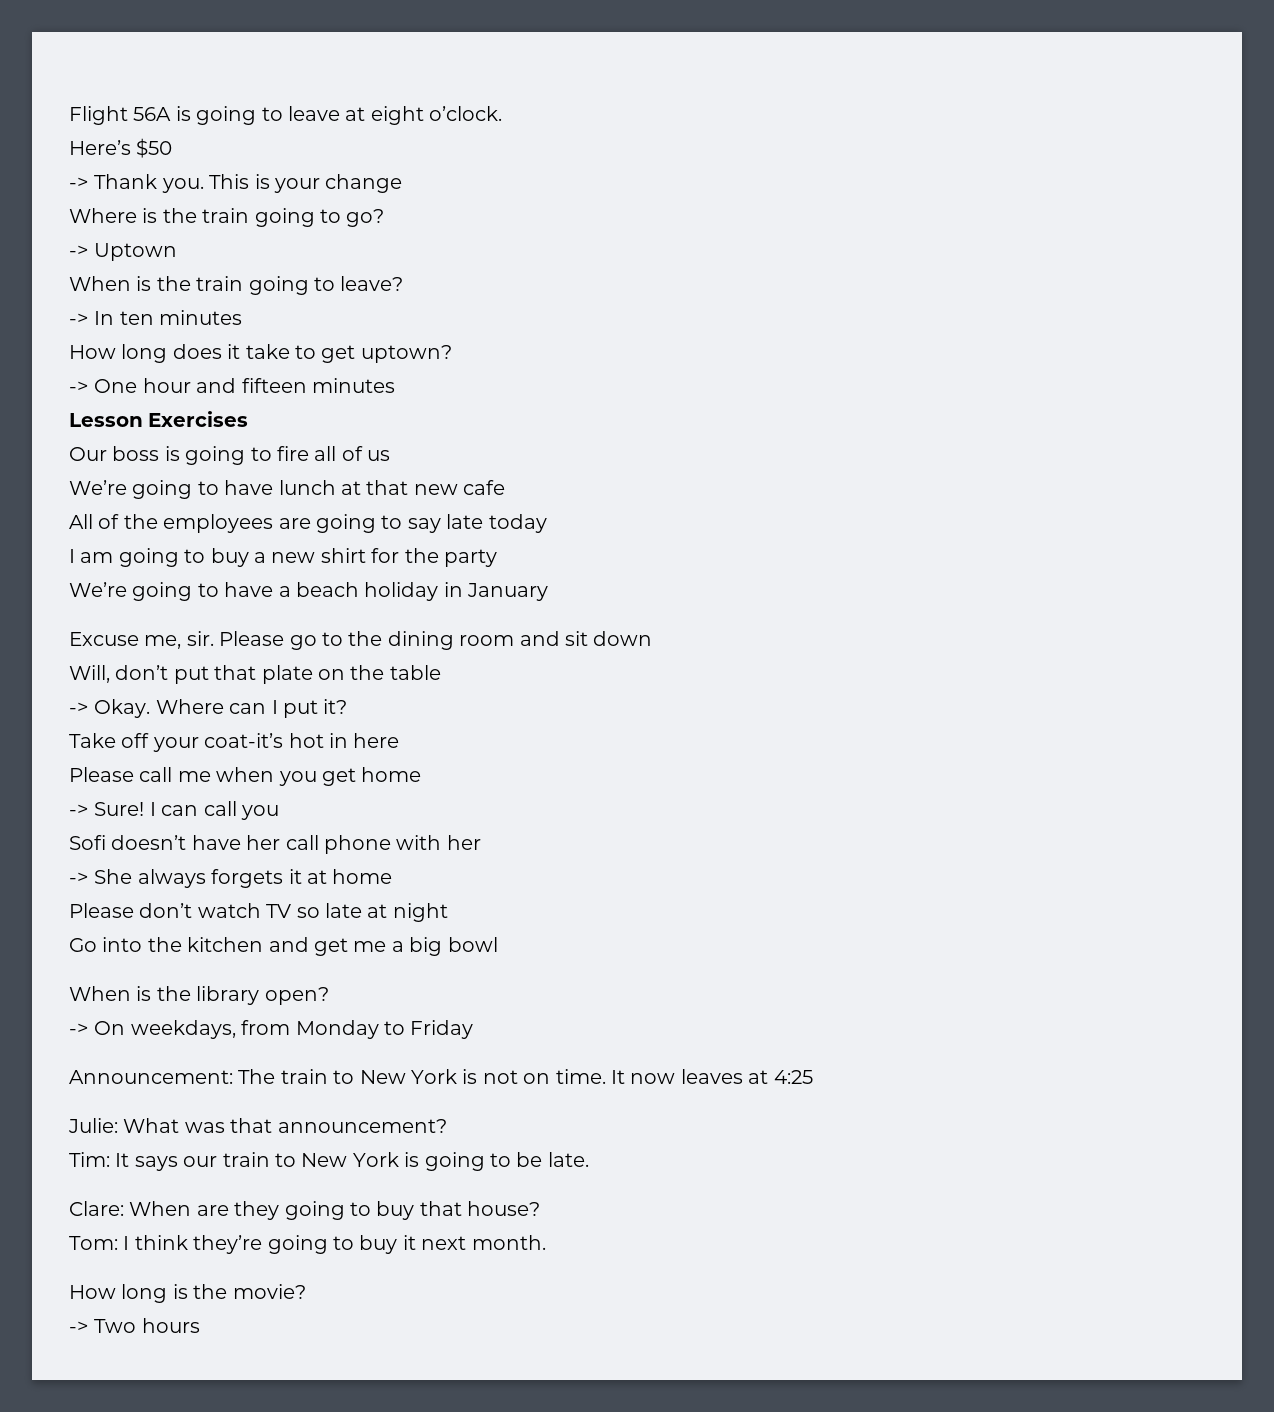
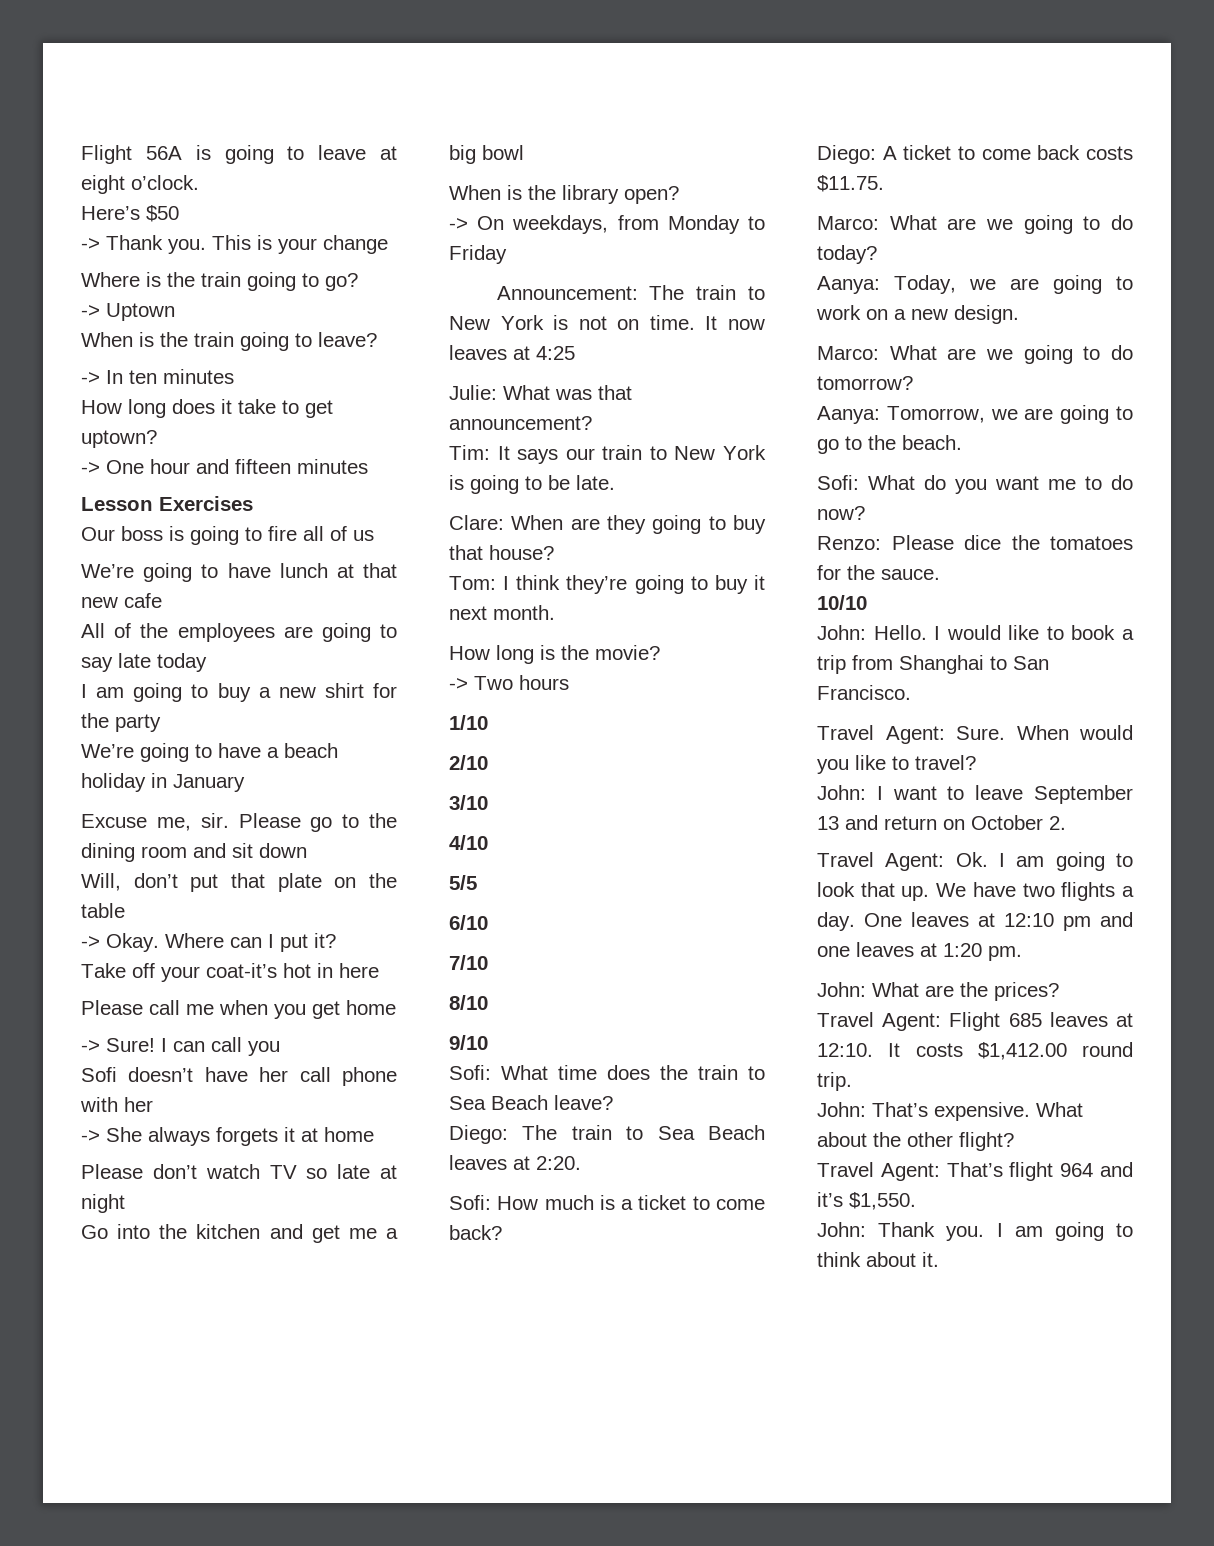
+ 1/10
+ 2/10
+ 3/10
+ 4/10
+ 5/5
+ 6/10
+ 7/10
+ 8/10
+ 9/10
+ Sofi: What time does the train to Sea Beach leave?
+ Diego: The train to Sea Beach leaves at 2:20.
+ Sofi: How much is a ticket to come back?
+ Diego: A ticket to come back costs $11.75.
+ Marco: What are we going to do today?
+ Aanya: Today, we are going to work on a new design.
+ Marco: What are we going to do tomorrow?
+ Aanya: Tomorrow, we are going to go to the beach.
+ Sofi: What do you want me to do now?
+ Renzo: Please dice the tomatoes for the sauce.
+ 10/10
+ John: Hello. I would like to book a trip from Shanghai to San Francisco.
+ Travel Agent: Sure. When would you like to travel?
+ John: I want to leave September 13 and return on October 2.
+ Travel Agent: Ok. I am going to look that up. We have two flights a day. One leaves at 12:10 pm and one leaves at 1:20 pm.
+ John: What are the prices?
+ Travel Agent: Flight 685 leaves at 12:10. It costs $1,412.00 round trip.
+ John: That’s expensive. What about the other flight?
+ Travel Agent: That’s flight 964 and it’s $1,550.
+ John: Thank you. I am going to think about it.

